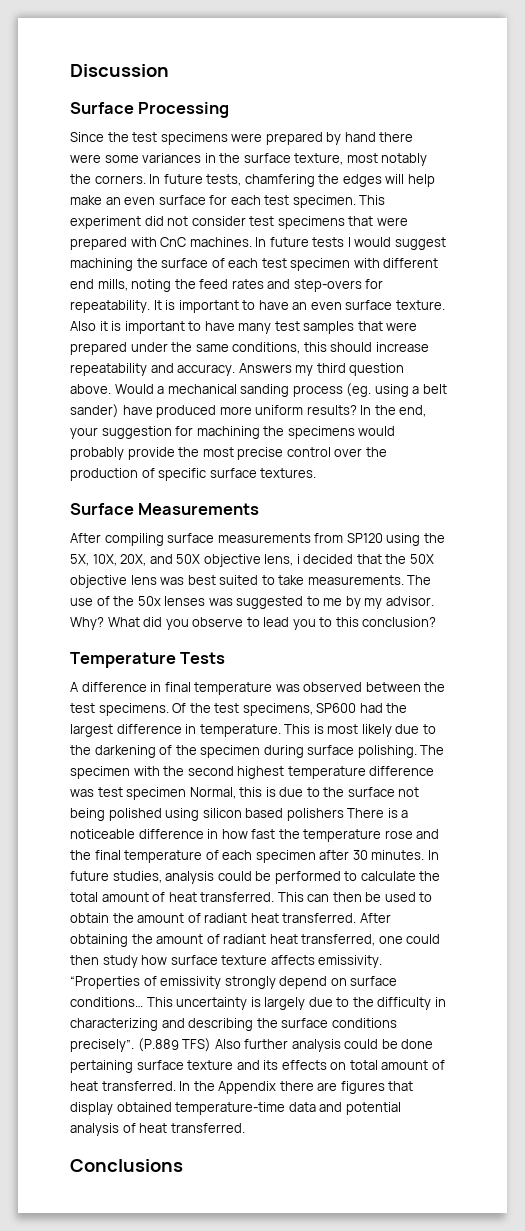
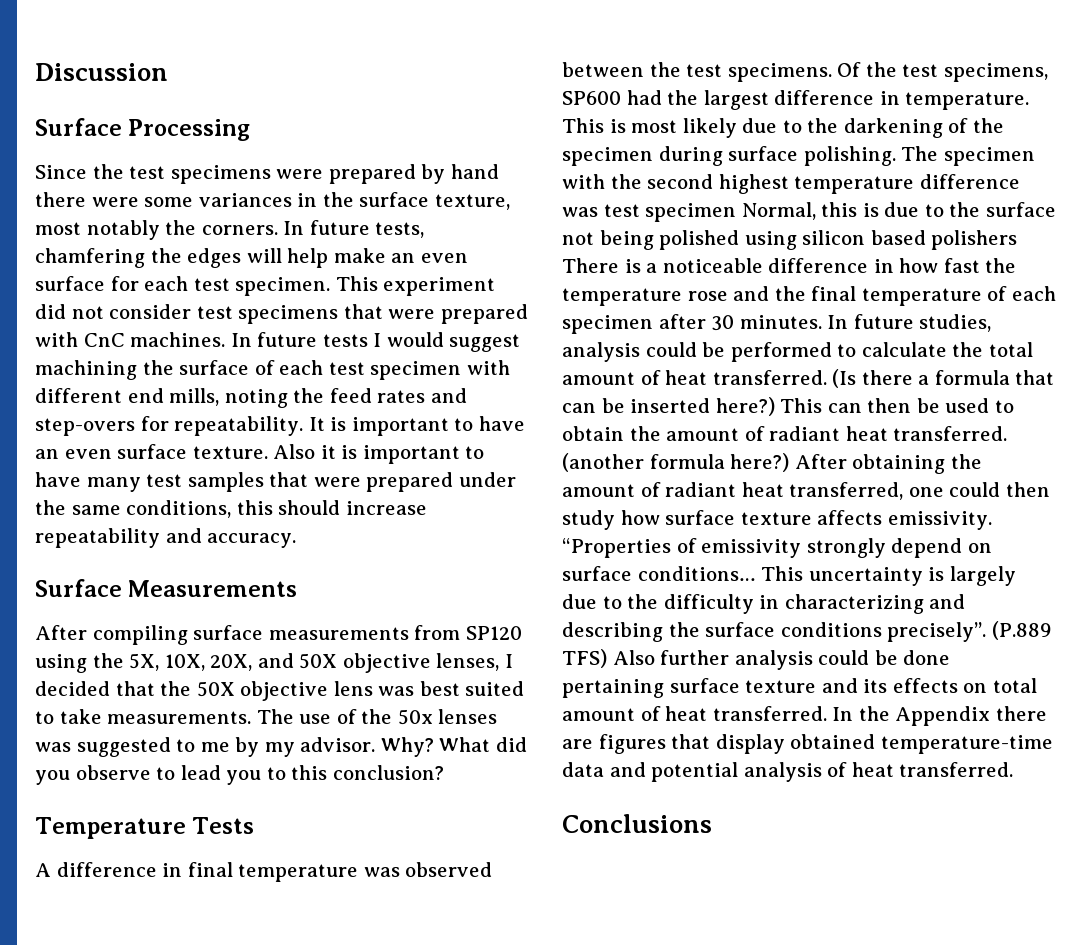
- Answers my third question above. Would a mechanical sanding process (eg. using a belt sander) have produced more uniform results? In the end, your suggestion for machining the specimens would probably provide the most precise control over the production of specific surface textures.
- After compiling surface measurements from SP120 using the 5X, 10X, 20X, and 50X objective lens, i decided that the 50X objective lens was best suited to take measurements.
+ After compiling surface measurements from SP120 using the 5X, 10X, 20X, and 50X objective lenses, I decided that the 50X objective lens was best suited to take measurements.
+ (Is there a formula that can be inserted here?)
+ (another formula here?)

